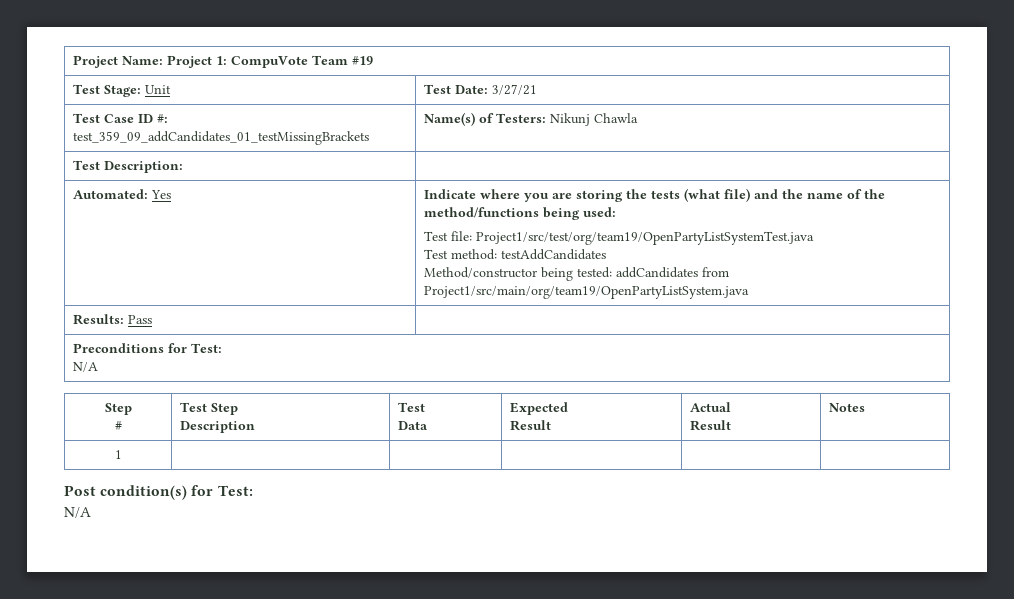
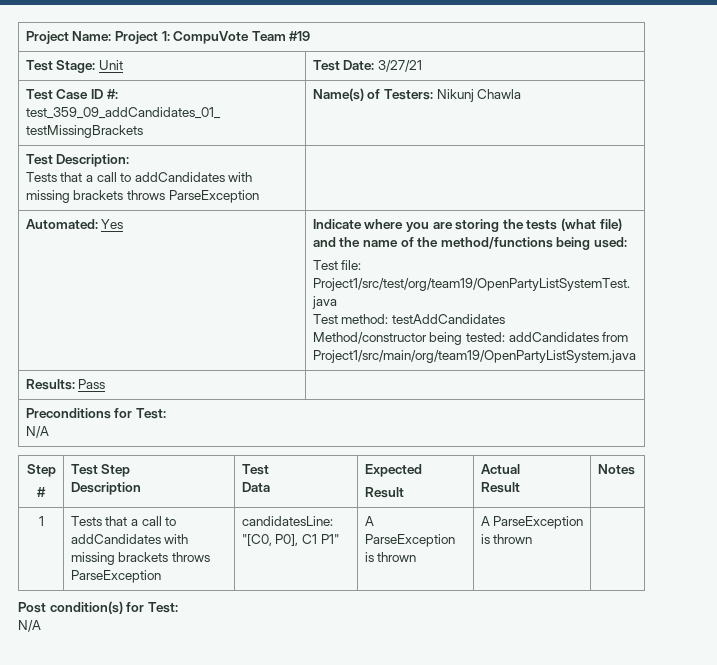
- Test Description: |
+ Test Description:
+ Tests that a call to addCandidates with missing brackets throws ParseException |
- 1 | | | | |
+ 1 | Tests that a call to addCandidates with missing brackets throws ParseException | candidatesLine: "[C0, P0], C1 P1" | A ParseException is thrown | A ParseException is thrown |

